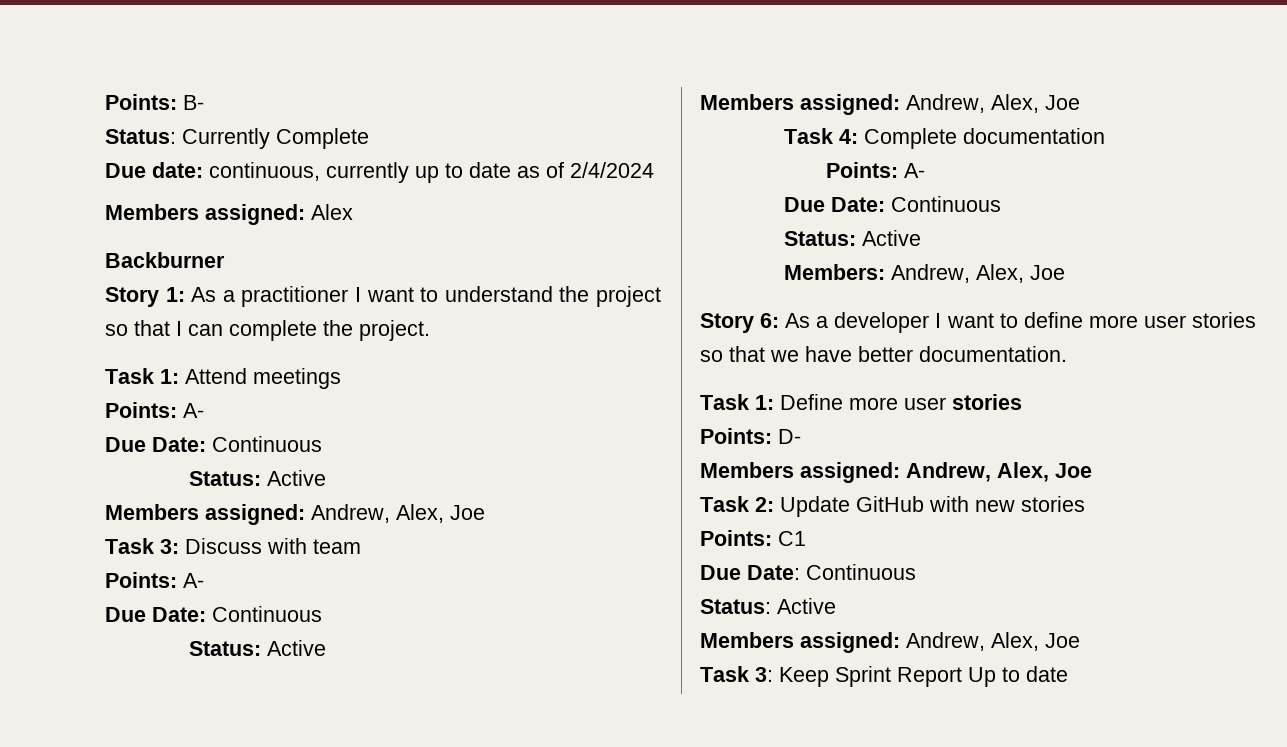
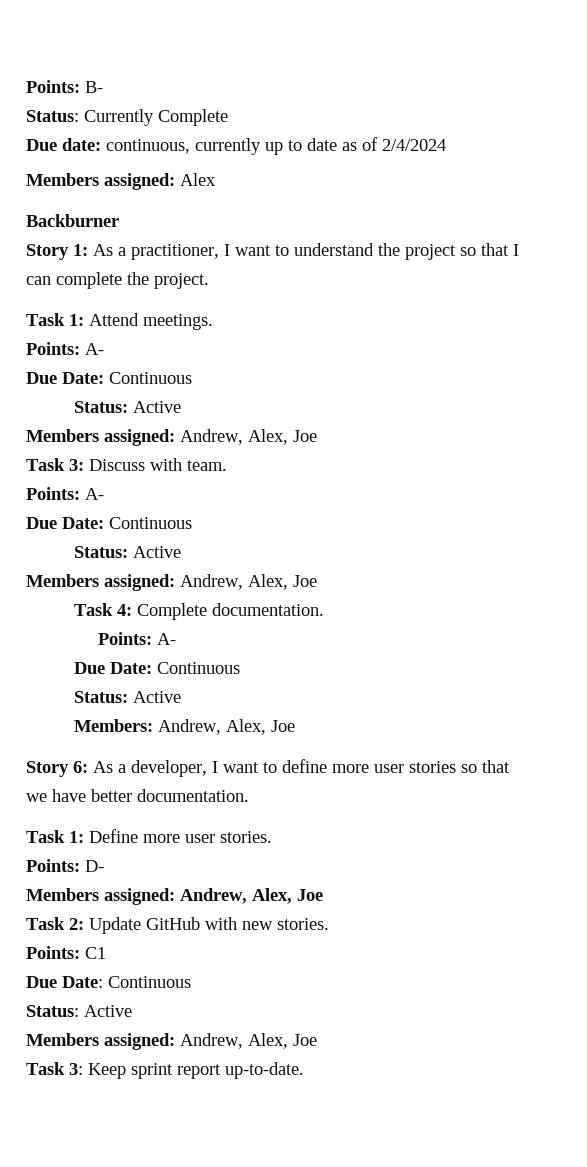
- Story 1: As a practitioner I want to understand the project so that I can complete the project.
+ Story 1: As a practitioner, I want to understand the project so that I can complete the project.
- Task 1: Attend meetings
+ Task 1: Attend meetings.
- Task 3: Discuss with team
+ Task 3: Discuss with team.
- Task 4: Complete documentation
+ Task 4: Complete documentation.
- Story 6: As a developer I want to define more user stories so that we have better documentation.
+ Story 6: As a developer, I want to define more user stories so that we have better documentation.
- Task 1: Define more user stories
+ Task 1: Define more user stories.
- Task 2: Update GitHub with new stories
+ Task 2: Update GitHub with new stories.
- Task 3: Keep Sprint Report Up to date
+ Task 3: Keep sprint report up-to-date.

